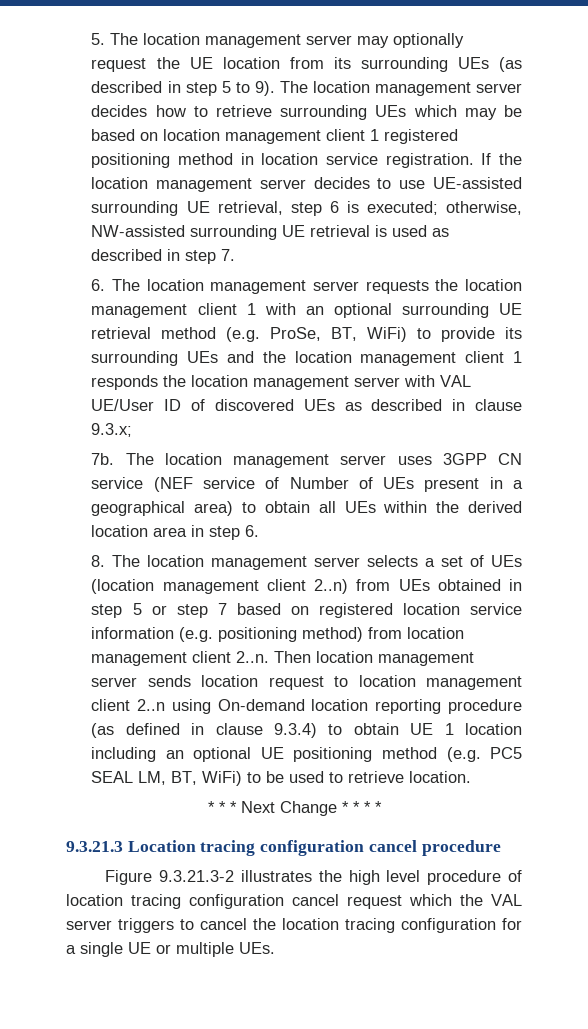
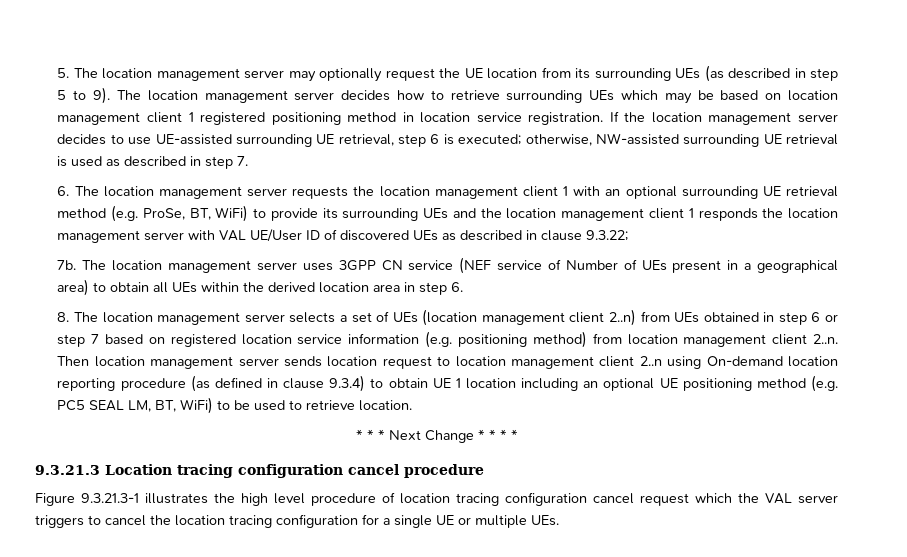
- 6. The location management server requests the location management client 1 with an optional surrounding UE retrieval method (e.g. ProSe, BT, WiFi) to provide its surrounding UEs and the location management client 1 responds the location management server with VAL UE/User ID of discovered UEs as described in clause 9.3.x;
+ 6. The location management server requests the location management client 1 with an optional surrounding UE retrieval method (e.g. ProSe, BT, WiFi) to provide its surrounding UEs and the location management client 1 responds the location management server with VAL UE/User ID of discovered UEs as described in clause 9.3.22;
- 8. The location management server selects a set of UEs (location management client 2..n) from UEs obtained in step 5 or step 7 based on registered location service information (e.g. positioning method) from location management client 2..n. Then location management server sends location request to location management client 2..n using On-demand location reporting procedure (as defined in clause 9.3.4) to obtain UE 1 location including an optional UE positioning method (e.g. PC5 SEAL LM, BT, WiFi) to be used to retrieve location.
+ 8. The location management server selects a set of UEs (location management client 2..n) from UEs obtained in step 6 or step 7 based on registered location service information (e.g. positioning method) from location management client 2..n. Then location management server sends location request to location management client 2..n using On-demand location reporting procedure (as defined in clause 9.3.4) to obtain UE 1 location including an optional UE positioning method (e.g. PC5 SEAL LM, BT, WiFi) to be used to retrieve location.
- Figure 9.3.21.3-2 illustrates the high level procedure of location tracing configuration cancel request which the VAL server triggers to cancel the location tracing configuration for a single UE or multiple UEs.
+ Figure 9.3.21.3-1 illustrates the high level procedure of location tracing configuration cancel request which the VAL server triggers to cancel the location tracing configuration for a single UE or multiple UEs.

